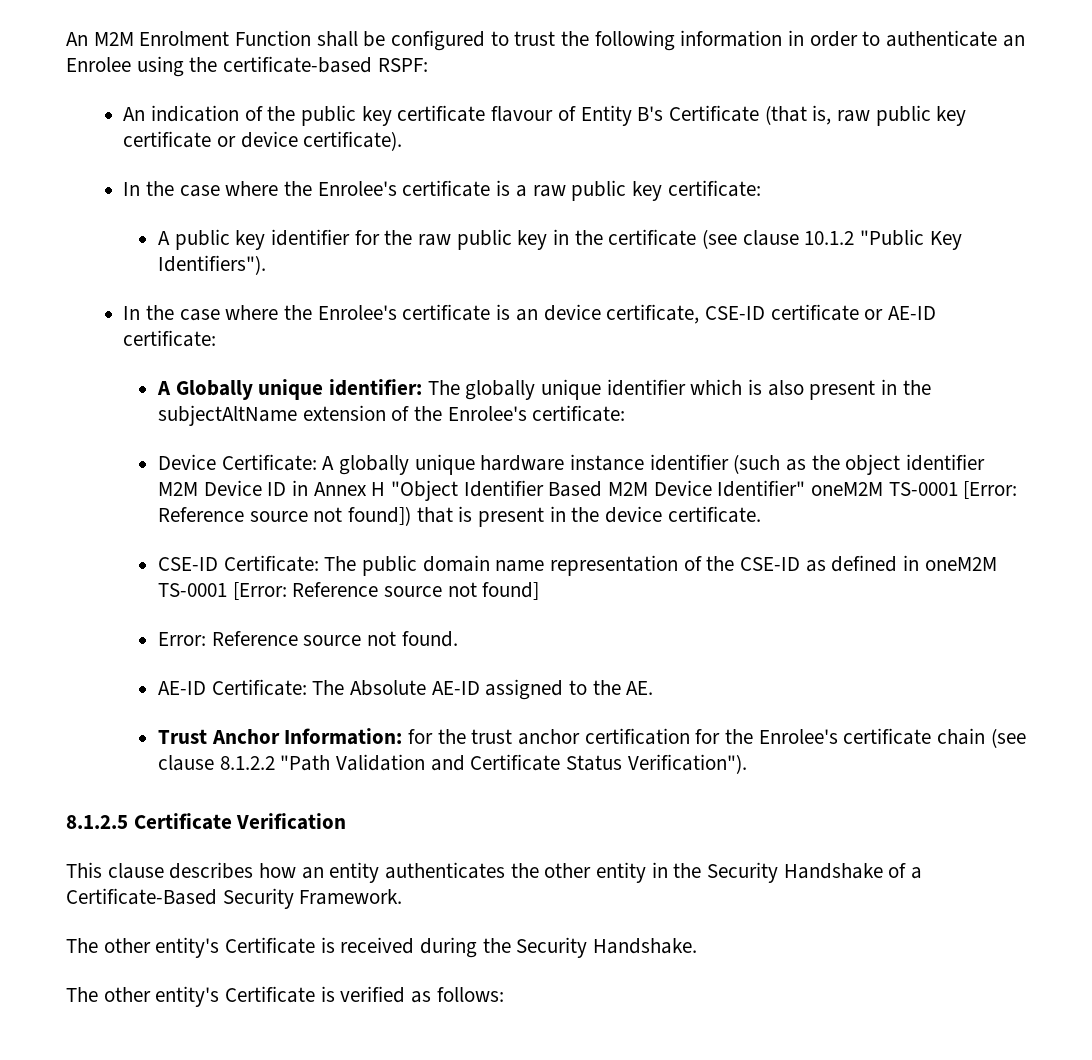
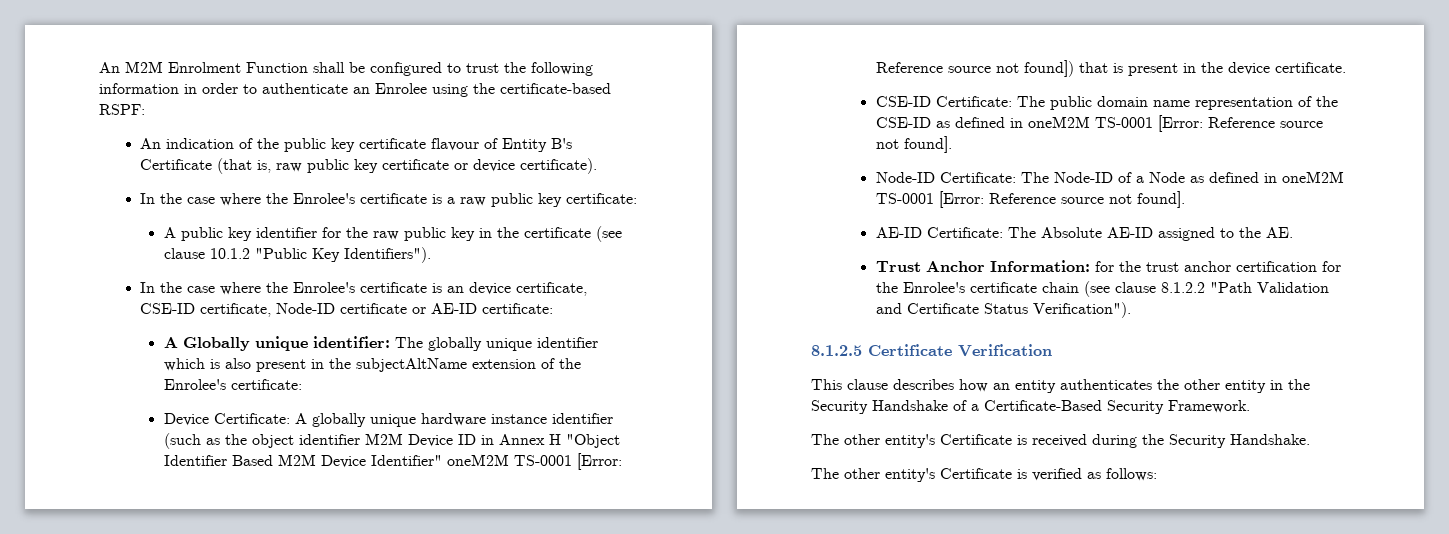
- In the case where the Enrolee's certificate is an device certificate, CSE-ID certificate or AE-ID certificate:
+ In the case where the Enrolee's certificate is an device certificate, CSE-ID certificate, Node-ID certificate or AE-ID certificate:
- CSE-ID Certificate: The public domain name representation of the CSE-ID as defined in oneM2M TS-0001 [Error: Reference source not found]
- Error: Reference source not found.
+ CSE-ID Certificate: The public domain name representation of the CSE-ID as defined in oneM2M TS-0001 [Error: Reference source not found].
+ Node-ID Certificate: The Node-ID of a Node as defined in oneM2M TS-0001 [Error: Reference source not found].

